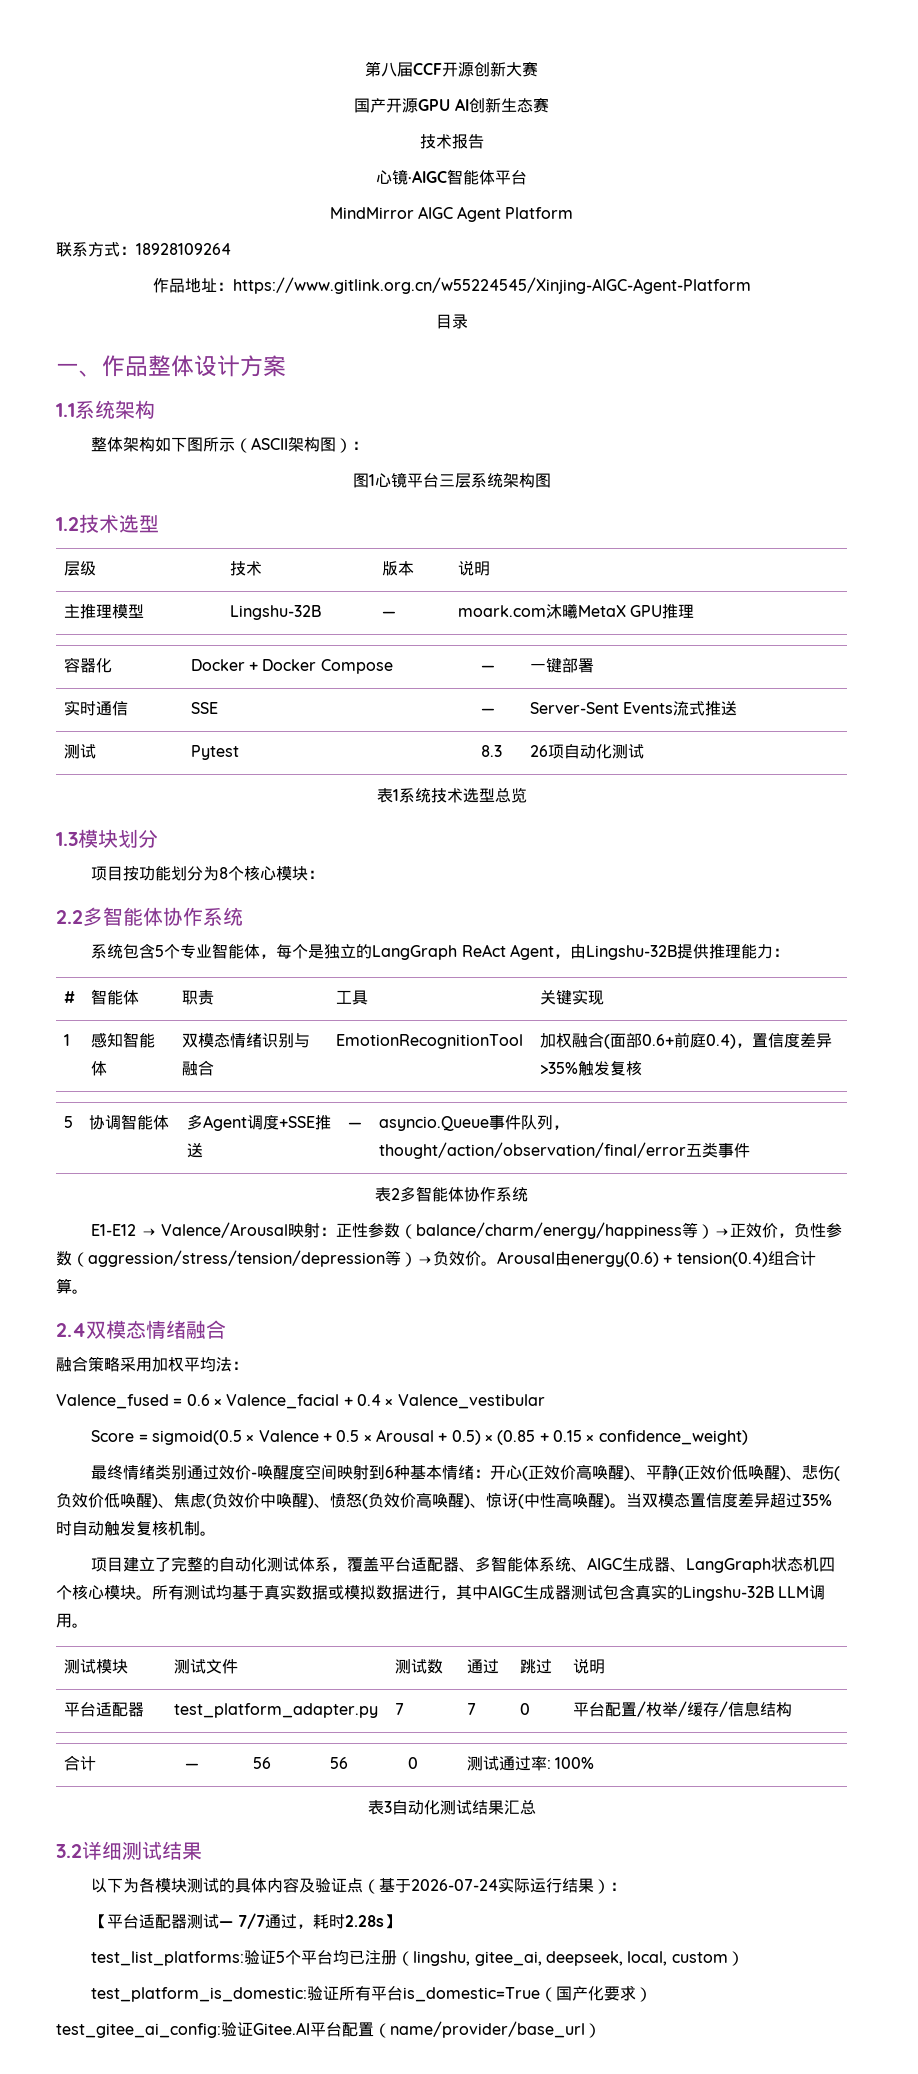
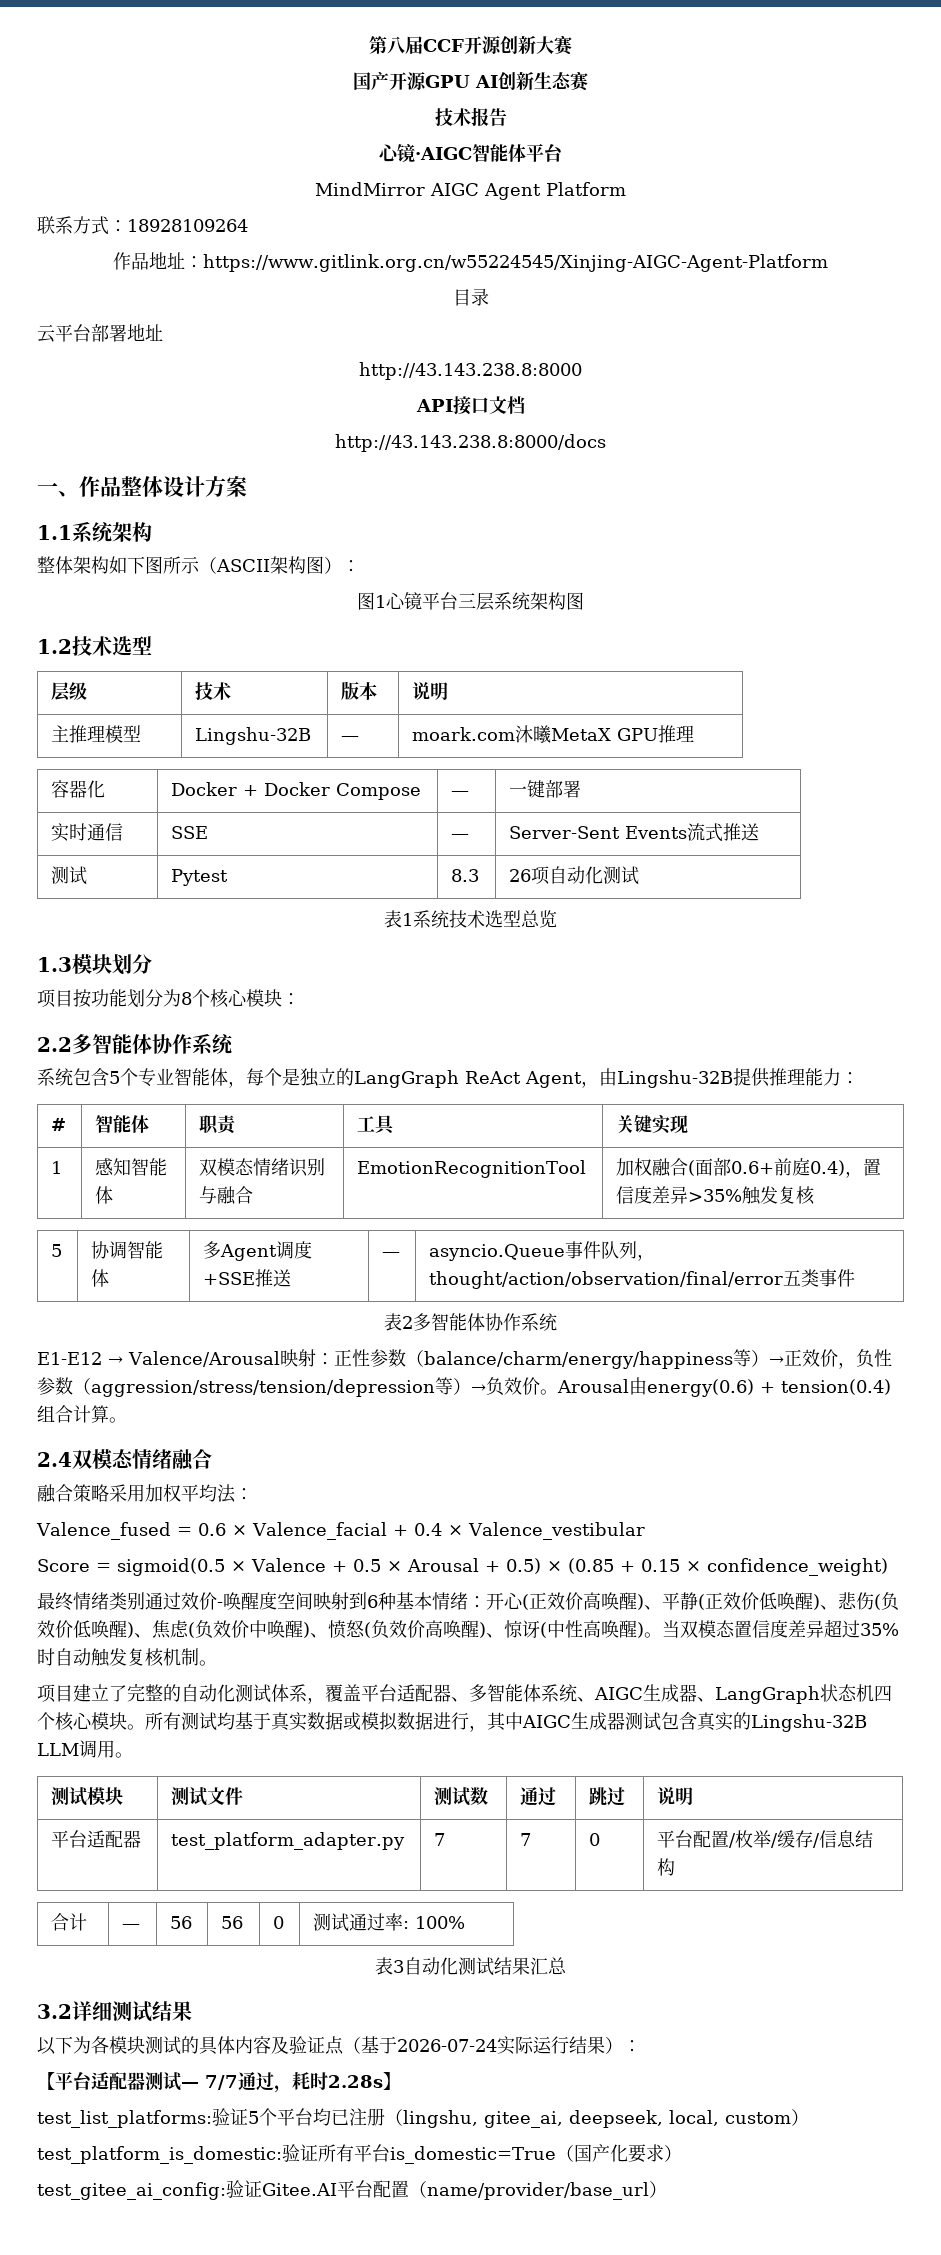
+ 云平台部署地址
+ http://43.143.238.8:8000
+ API接口文档
+ http://43.143.238.8:8000/docs

